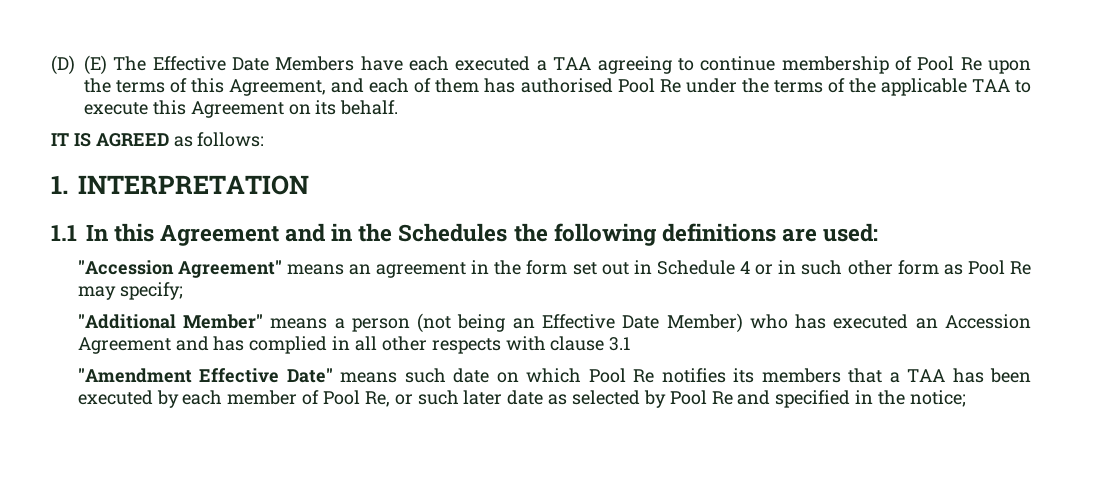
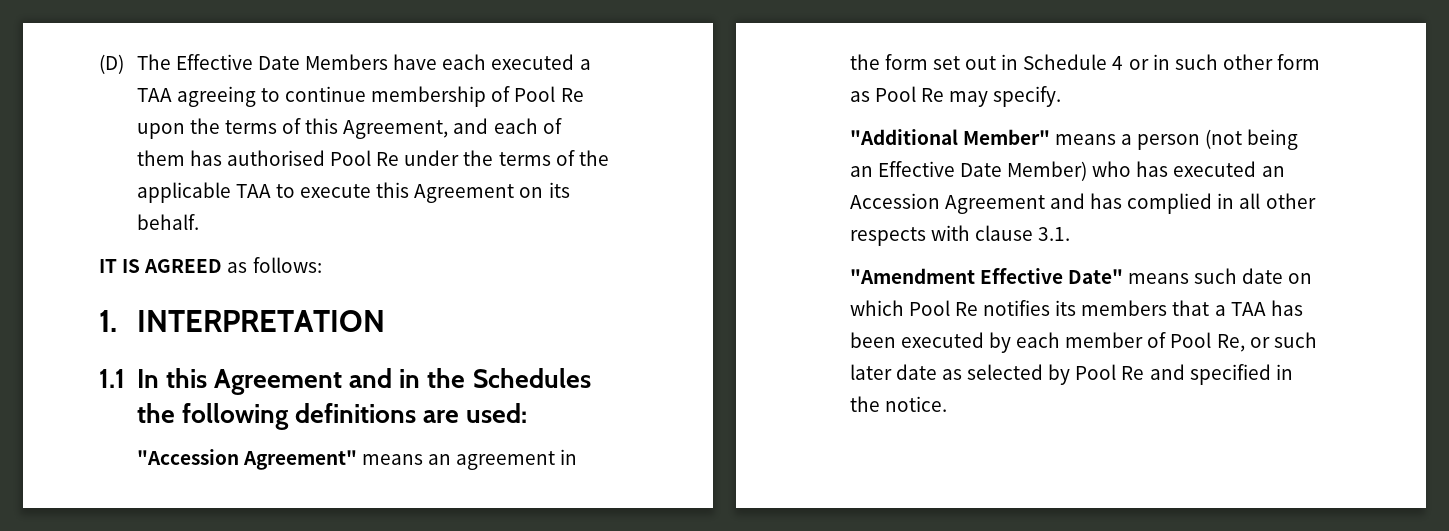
- (D) (E) The Effective Date Members have each executed a TAA agreeing to continue membership of Pool Re upon the terms of this Agreement, and each of them has authorised Pool Re under the terms of the applicable TAA to execute this Agreement on its behalf.
+ (D) The Effective Date Members have each executed a TAA agreeing to continue membership of Pool Re upon the terms of this Agreement, and each of them has authorised Pool Re under the terms of the applicable TAA to execute this Agreement on its behalf.
- "Accession Agreement" means an agreement in the form set out in Schedule 4 or in such other form as Pool Re may specify;
+ "Accession Agreement" means an agreement in the form set out in Schedule 4 or in such other form as Pool Re may specify.
- "Additional Member" means a person (not being an Effective Date Member) who has executed an Accession Agreement and has complied in all other respects with clause 3.1
+ "Additional Member" means a person (not being an Effective Date Member) who has executed an Accession Agreement and has complied in all other respects with clause 3.1.
- "Amendment Effective Date" means such date on which Pool Re notifies its members that a TAA has been executed by each member of Pool Re, or such later date as selected by Pool Re and specified in the notice;
+ "Amendment Effective Date" means such date on which Pool Re notifies its members that a TAA has been executed by each member of Pool Re, or such later date as selected by Pool Re and specified in the notice.

